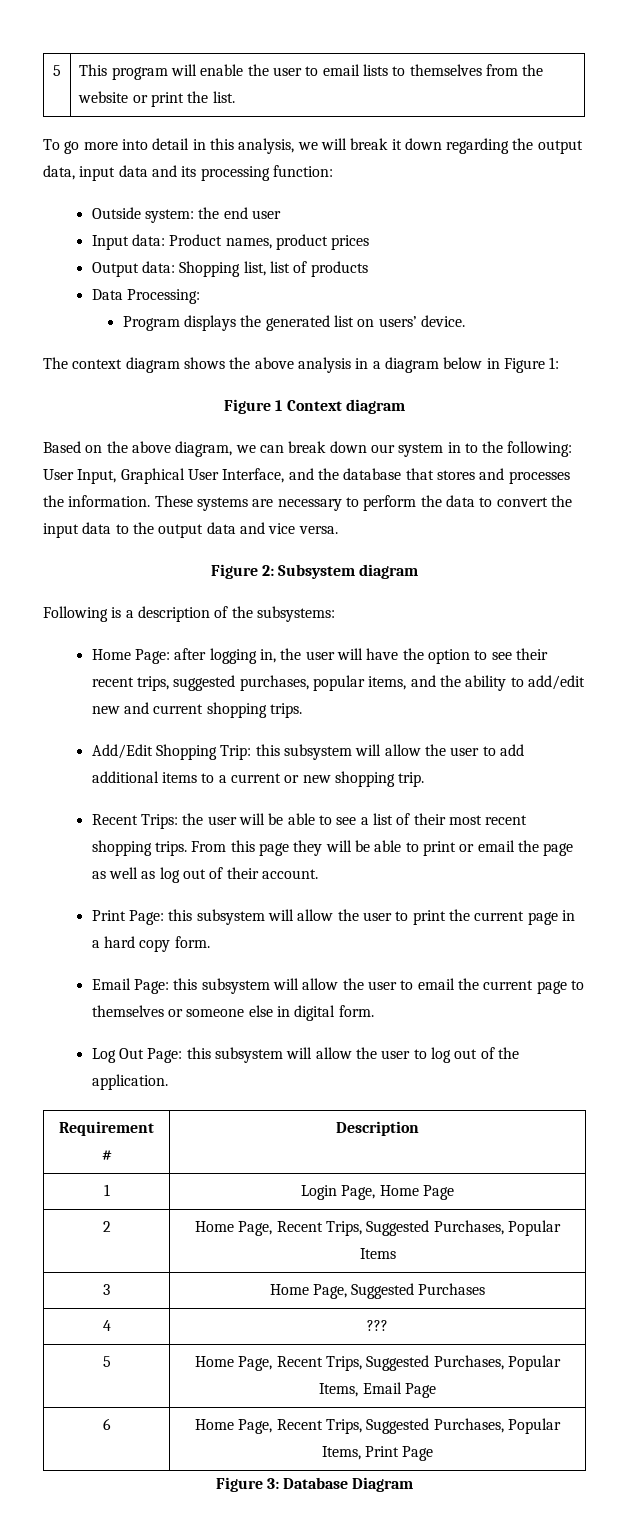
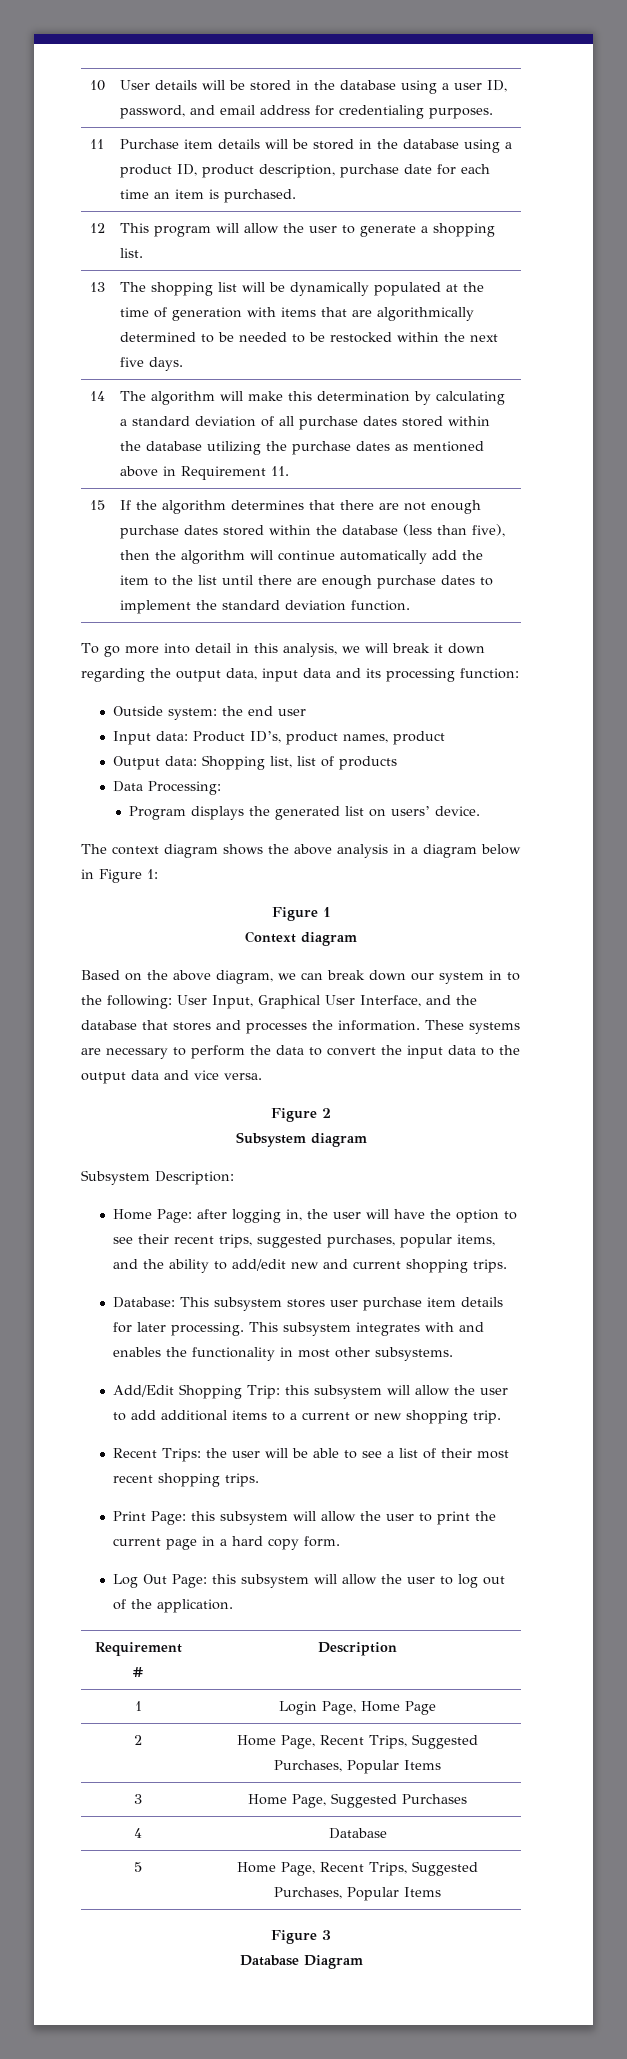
- 5 | This program will enable the user to email lists to themselves from the website or print the list.
+ 10 | User details will be stored in the database using a user ID, password, and email address for credentialing purposes.
+ 11 | Purchase item details will be stored in the database using a product ID, product description, purchase date for each time an item is purchased.
+ 12 | This program will allow the user to generate a shopping list.
+ 13 | The shopping list will be dynamically populated at the time of generation with items that are algorithmically determined to be needed to be restocked within the next five days.
+ 14 | The algorithm will make this determination by calculating a standard deviation of all purchase dates stored within the database utilizing the purchase dates as mentioned above in Requirement 11.
+ 15 | If the algorithm determines that there are not enough purchase dates stored within the database (less than five), then the algorithm will continue automatically add the item to the list until there are enough purchase dates to implement the standard deviation function.
- Input data: Product names, product prices
+ Input data: Product ID’s, product names, product
- Figure 1 Context diagram
+ Figure 1
+ Context diagram
- Figure 2: Subsystem diagram
+ Figure 2
+ Subsystem diagram
- Following is a description of the subsystems:
+ Subsystem Description:
+ Database: This subsystem stores user purchase item details for later processing. This subsystem integrates with and enables the functionality in most other subsystems.
- From this page they will be able to print or email the page as well as log out of their account.
- Email Page: this subsystem will allow the user to email the current page to themselves or someone else in digital form.
- 4 | ???
+ 4 | Database
- 5 | Home Page, Recent Trips, Suggested Purchases, Popular Items, Email Page
- 6 | Home Page, Recent Trips, Suggested Purchases, Popular Items, Print Page
- Figure 3: Database Diagram
+ 5 | Home Page, Recent Trips, Suggested Purchases, Popular Items
+ Figure 3
+ Database Diagram

